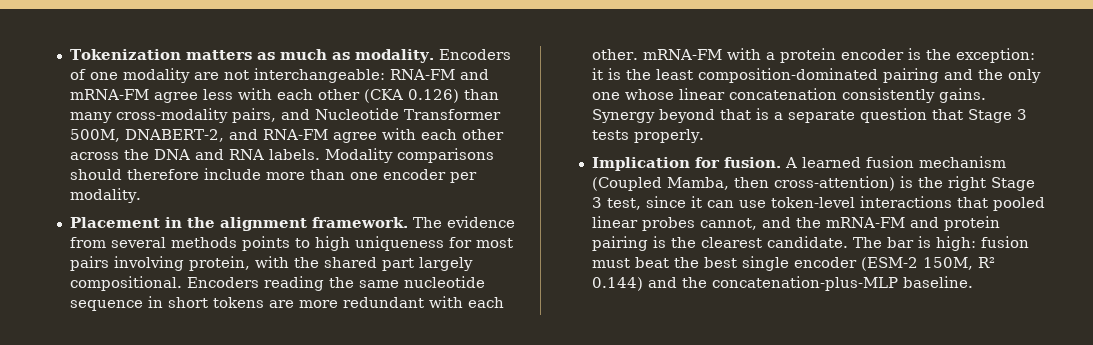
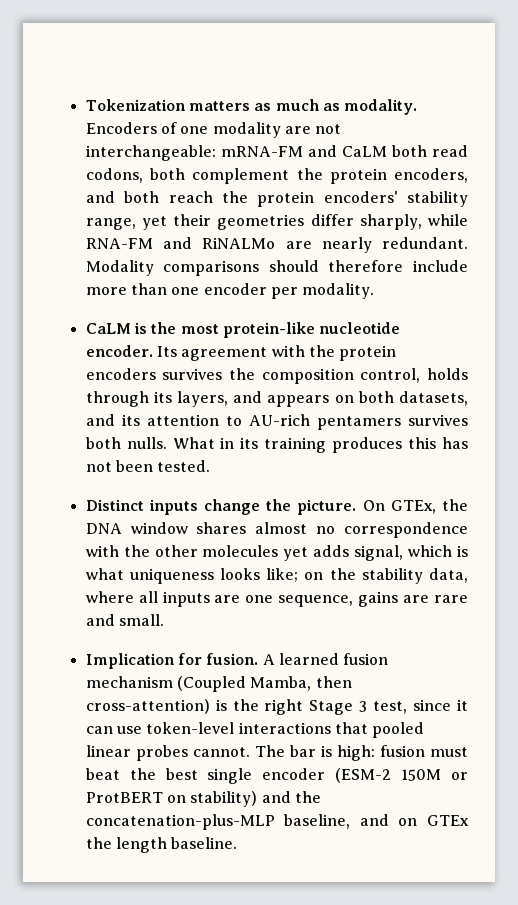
- Encoders of one modality are not interchangeable: RNA-FM and mRNA-FM agree less with each other (CKA 0.126) than many cross-modality pairs, and Nucleotide Transformer 500M, DNABERT-2, and RNA-FM agree with each other across the DNA and RNA labels.
+ Encoders of one modality are not interchangeable: mRNA-FM and CaLM both read codons, both complement the protein encoders, and both reach the protein encoders' stability range, yet their geometries differ sharply, while RNA-FM and RiNALMo are nearly redundant.
- Placement in the alignment framework. The evidence from several methods points to high uniqueness for most pairs involving protein, with the shared part largely compositional. Encoders reading the same nucleotide sequence in short tokens are more redundant with each other. mRNA-FM with a protein encoder is the exception: it is the least composition-dominated pairing and the only one whose linear concatenation consistently gains. Synergy beyond that is a separate question that Stage 3 tests properly.
+ CaLM is the most protein-like nucleotide encoder. Its agreement with the protein encoders survives the composition control, holds through its layers, and appears on both datasets, and its attention to AU-rich pentamers survives both nulls. What in its training produces this has not been tested.
+ Distinct inputs change the picture. On GTEx, the DNA window shares almost no correspondence with the other molecules yet adds signal, which is what uniqueness looks like; on the stability data, where all inputs are one sequence, gains are rare and small.
- A learned fusion mechanism (Coupled Mamba, then cross-attention) is the right Stage 3 test, since it can use token-level interactions that pooled linear probes cannot, and the mRNA-FM and protein pairing is the clearest candidate.
+ A learned fusion mechanism (Coupled Mamba, then cross-attention) is the right Stage 3 test, since it can use token-level interactions that pooled linear probes cannot.
- The bar is high: fusion must beat the best single encoder (ESM-2 150M, R² 0.144) and the concatenation-plus-MLP baseline.
+ The bar is high: fusion must beat the best single encoder (ESM-2 150M or ProtBERT on stability) and the concatenation-plus-MLP baseline, and on GTEx the length baseline.

